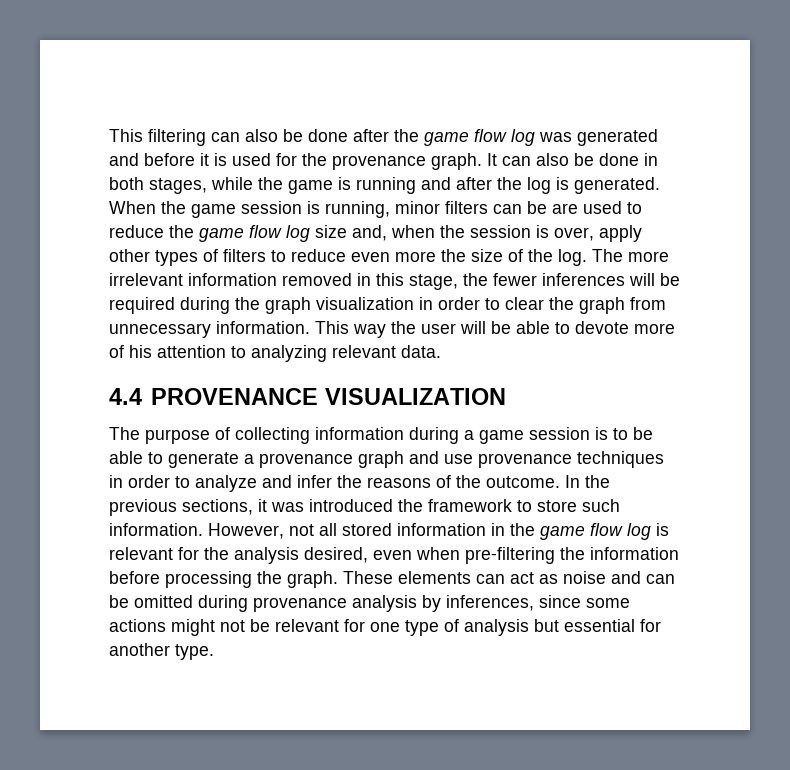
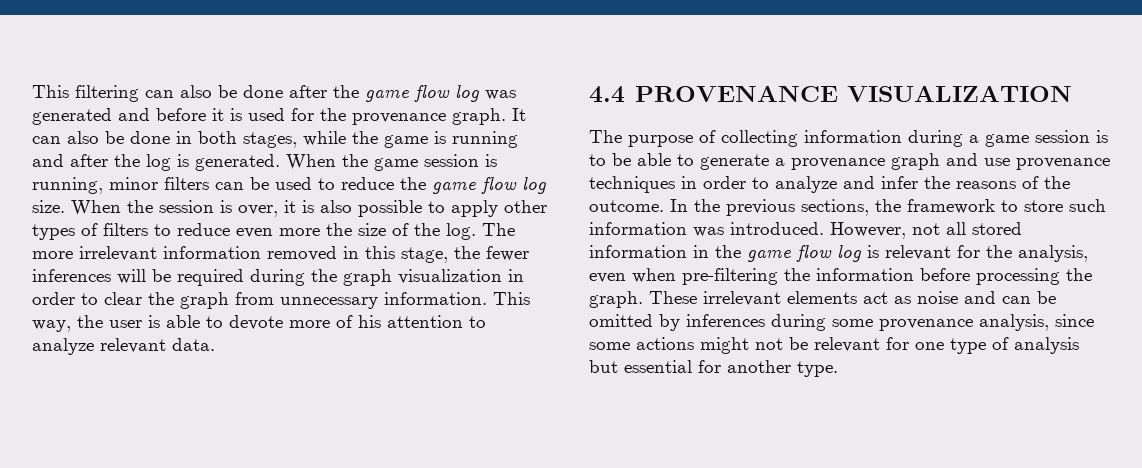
- When the game session is running, minor filters can be are used to reduce the game flow log size and, when the session is over, apply other types of filters to reduce even more the size of the log.
+ When the game session is running, minor filters can be used to reduce the game flow log size. When the session is over, it is also possible to apply other types of filters to reduce even more the size of the log.
- This way the user will be able to devote more of his attention to analyzing relevant data.
+ This way, the user is able to devote more of his attention to analyze relevant data.
- In the previous sections, it was introduced the framework to store such information.
+ In the previous sections, the framework to store such information was introduced.
- However, not all stored information in the game flow log is relevant for the analysis desired, even when pre-filtering the information before processing the graph.
+ However, not all stored information in the game flow log is relevant for the analysis, even when pre-filtering the information before processing the graph.
- These elements can act as noise and can be omitted during provenance analysis by inferences, since some actions might not be relevant for one type of analysis but essential for another type.
+ These irrelevant elements act as noise and can be omitted by inferences during some provenance analysis, since some actions might not be relevant for one type of analysis but essential for another type.

